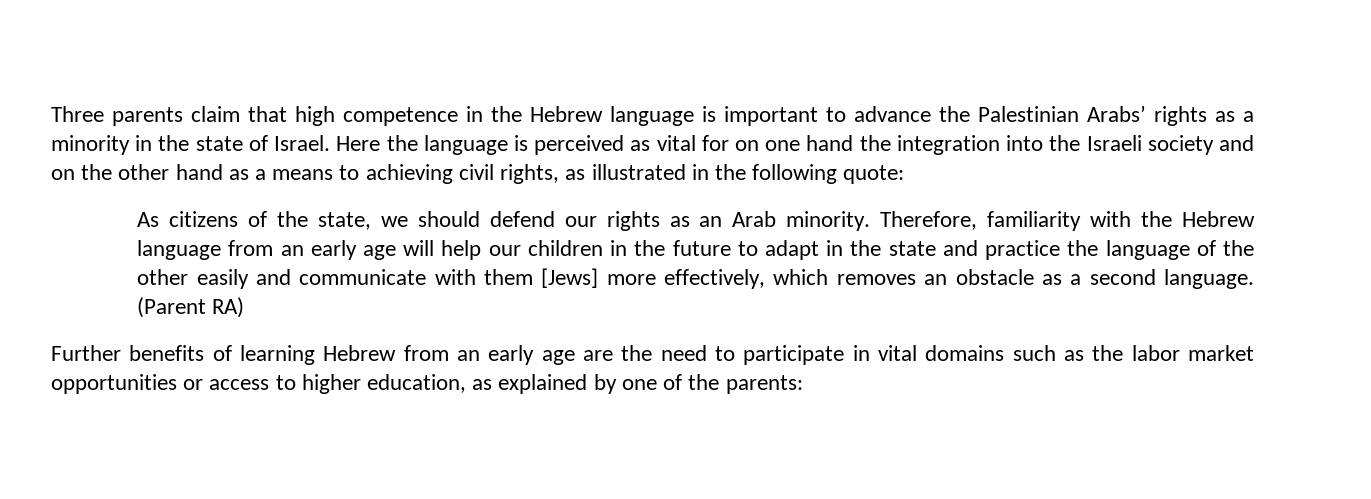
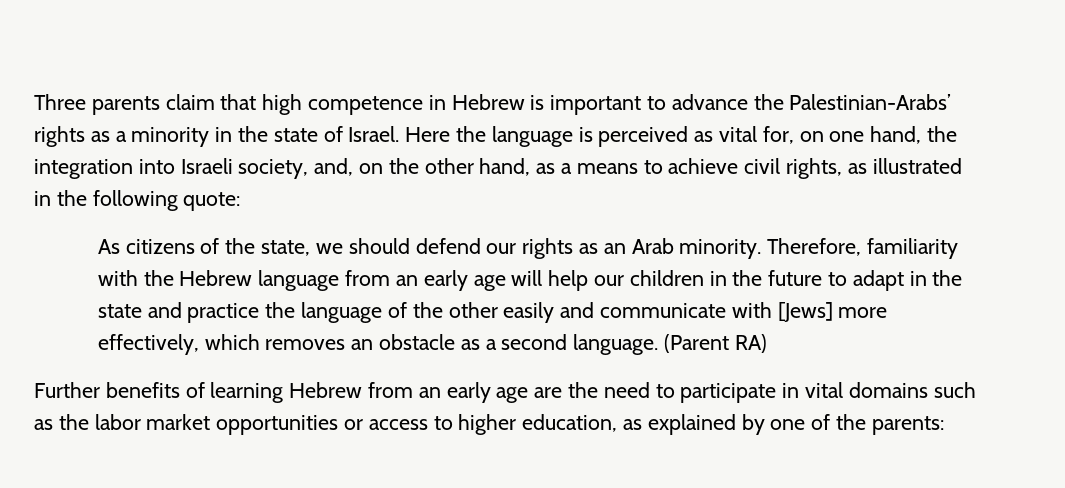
- Three parents claim that high competence in the Hebrew language is important to advance the Palestinian Arabs’ rights as a minority in the state of Israel.
+ Three parents claim that high competence in Hebrew is important to advance the Palestinian-Arabs’ rights as a minority in the state of Israel.
- Here the language is perceived as vital for on one hand the integration into the Israeli society and on the other hand as a means to achieving civil rights, as illustrated in the following quote:
+ Here the language is perceived as vital for, on one hand, the integration into Israeli society, and, on the other hand, as a means to achieve civil rights, as illustrated in the following quote:
- Therefore, familiarity with the Hebrew language from an early age will help our children in the future to adapt in the state and practice the language of the other easily and communicate with them [Jews] more effectively, which removes an obstacle as a second language.
+ Therefore, familiarity with the Hebrew language from an early age will help our children in the future to adapt in the state and practice the language of the other easily and communicate with [Jews] more effectively, which removes an obstacle as a second language.

